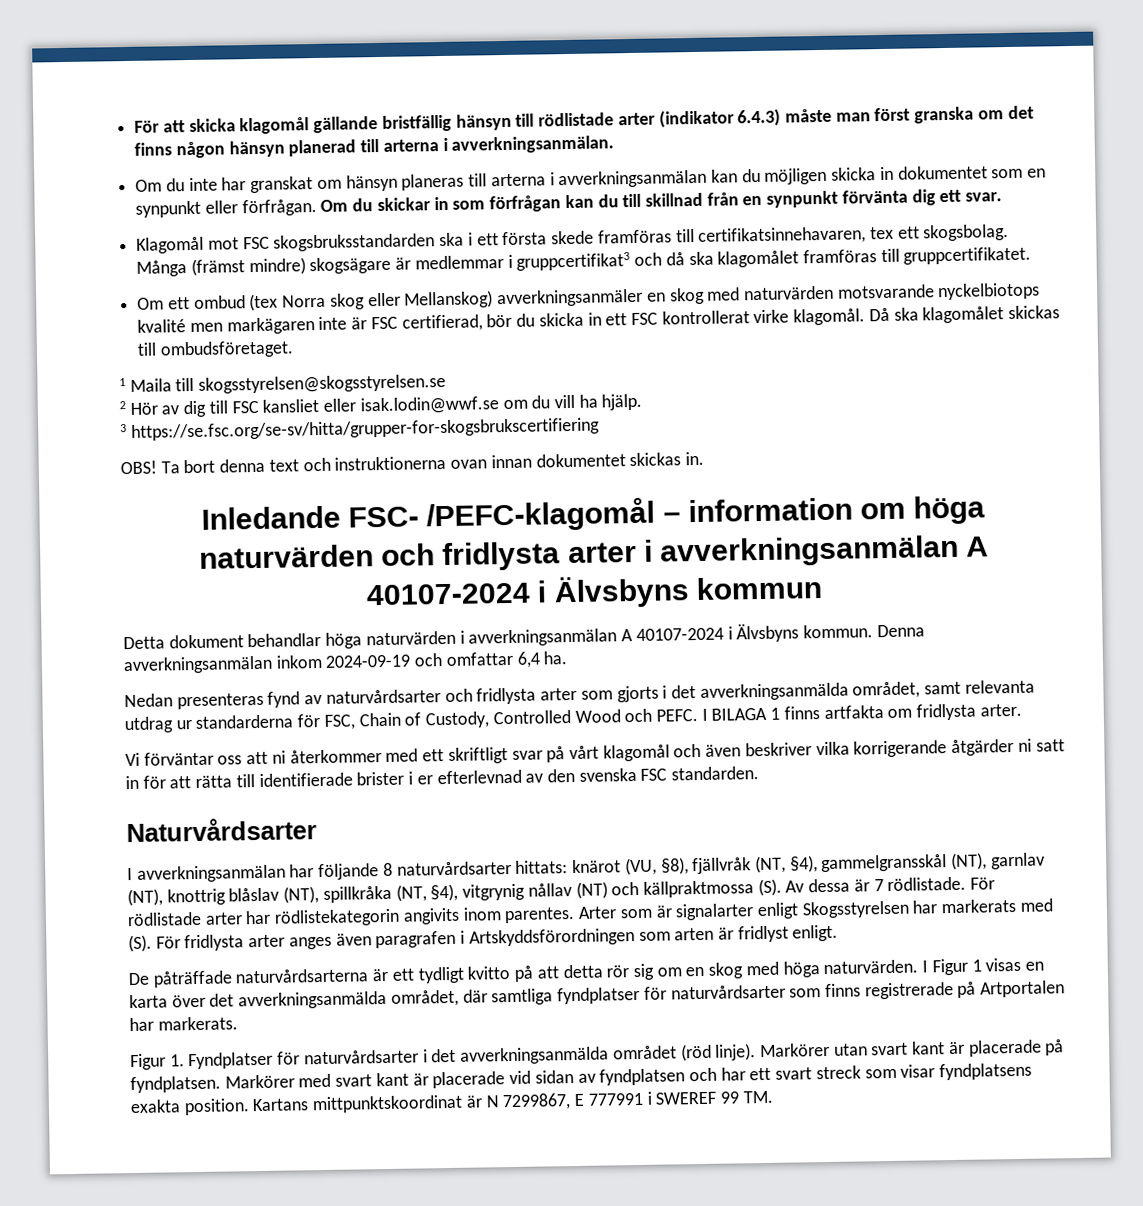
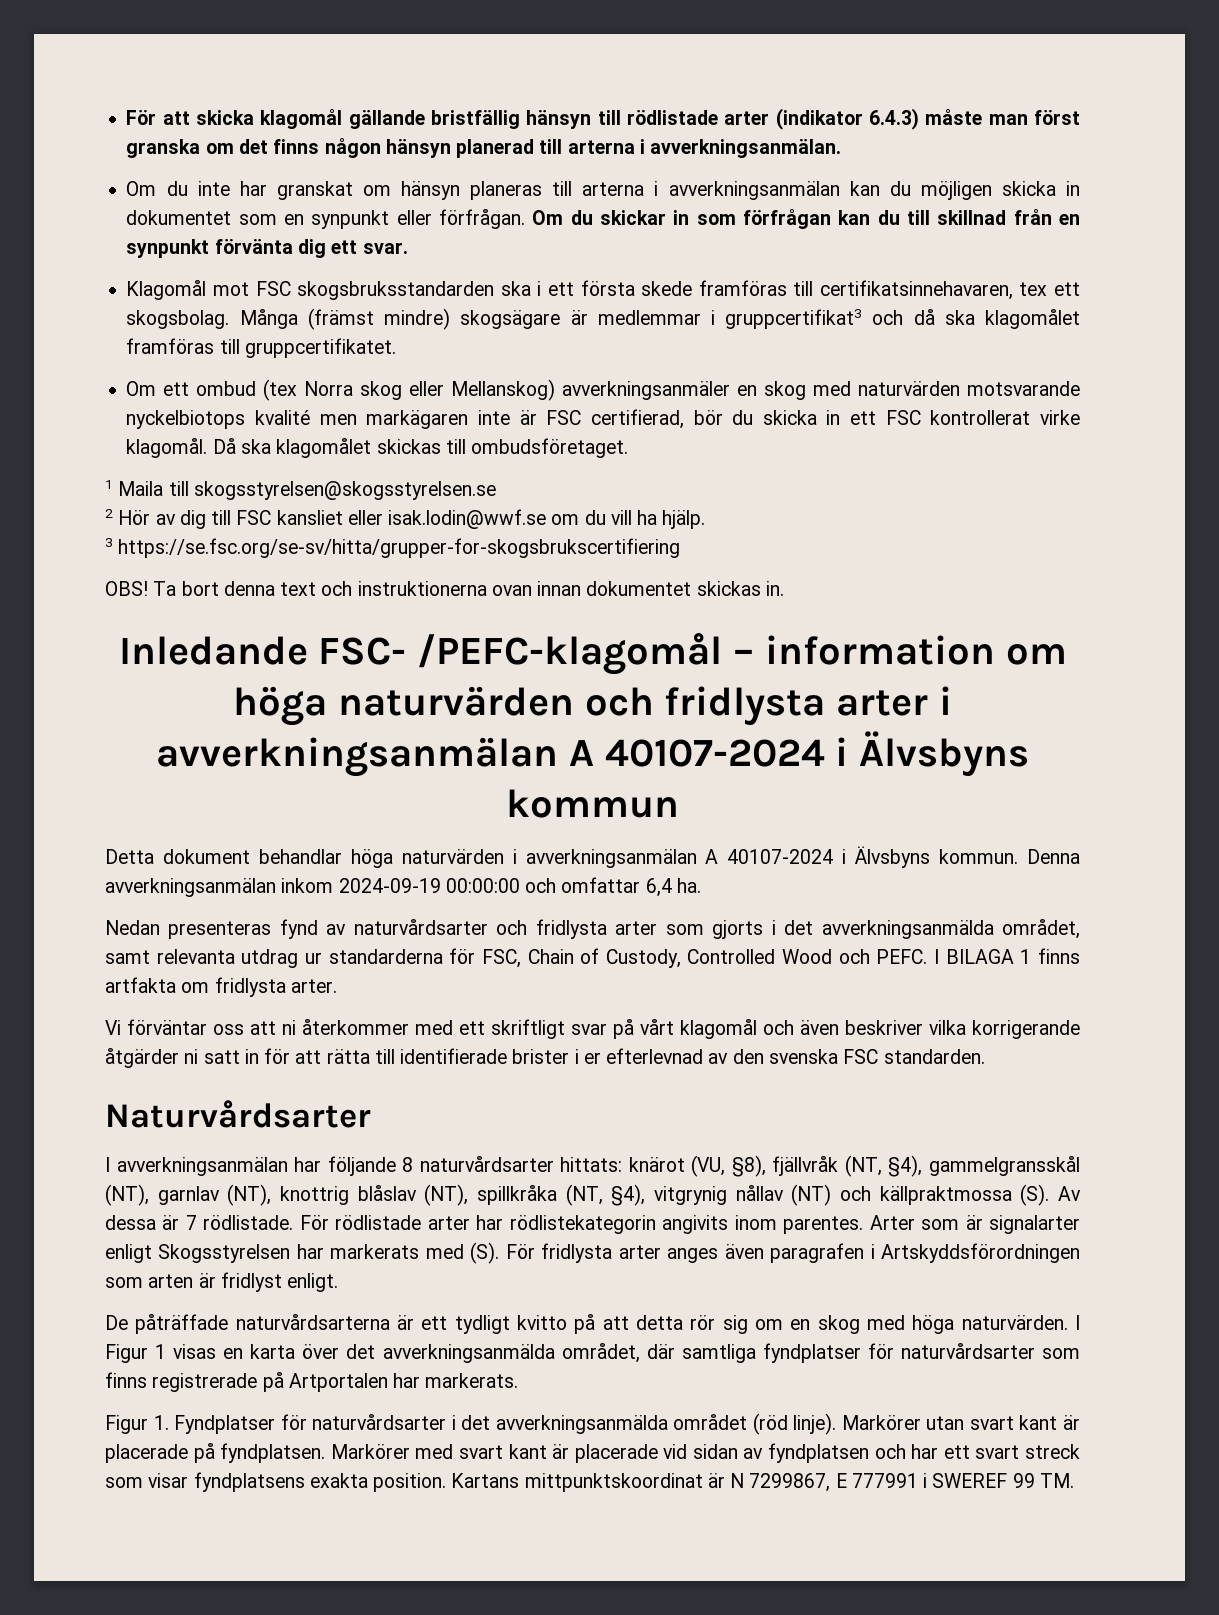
- Denna avverkningsanmälan inkom 2024-09-19 och omfattar 6,4 ha.
+ Denna avverkningsanmälan inkom 2024-09-19 00:00:00 och omfattar 6,4 ha.

